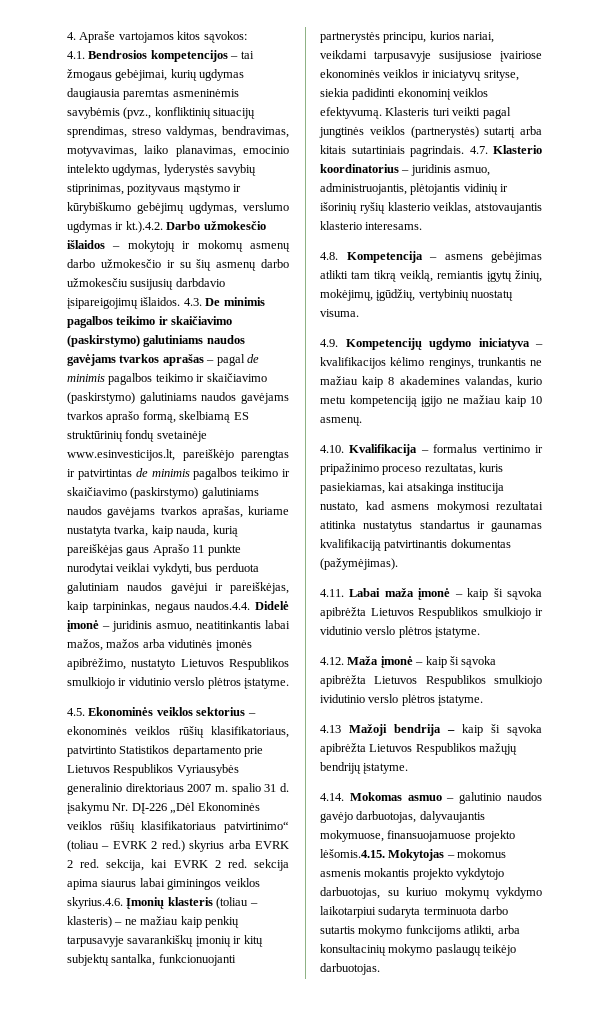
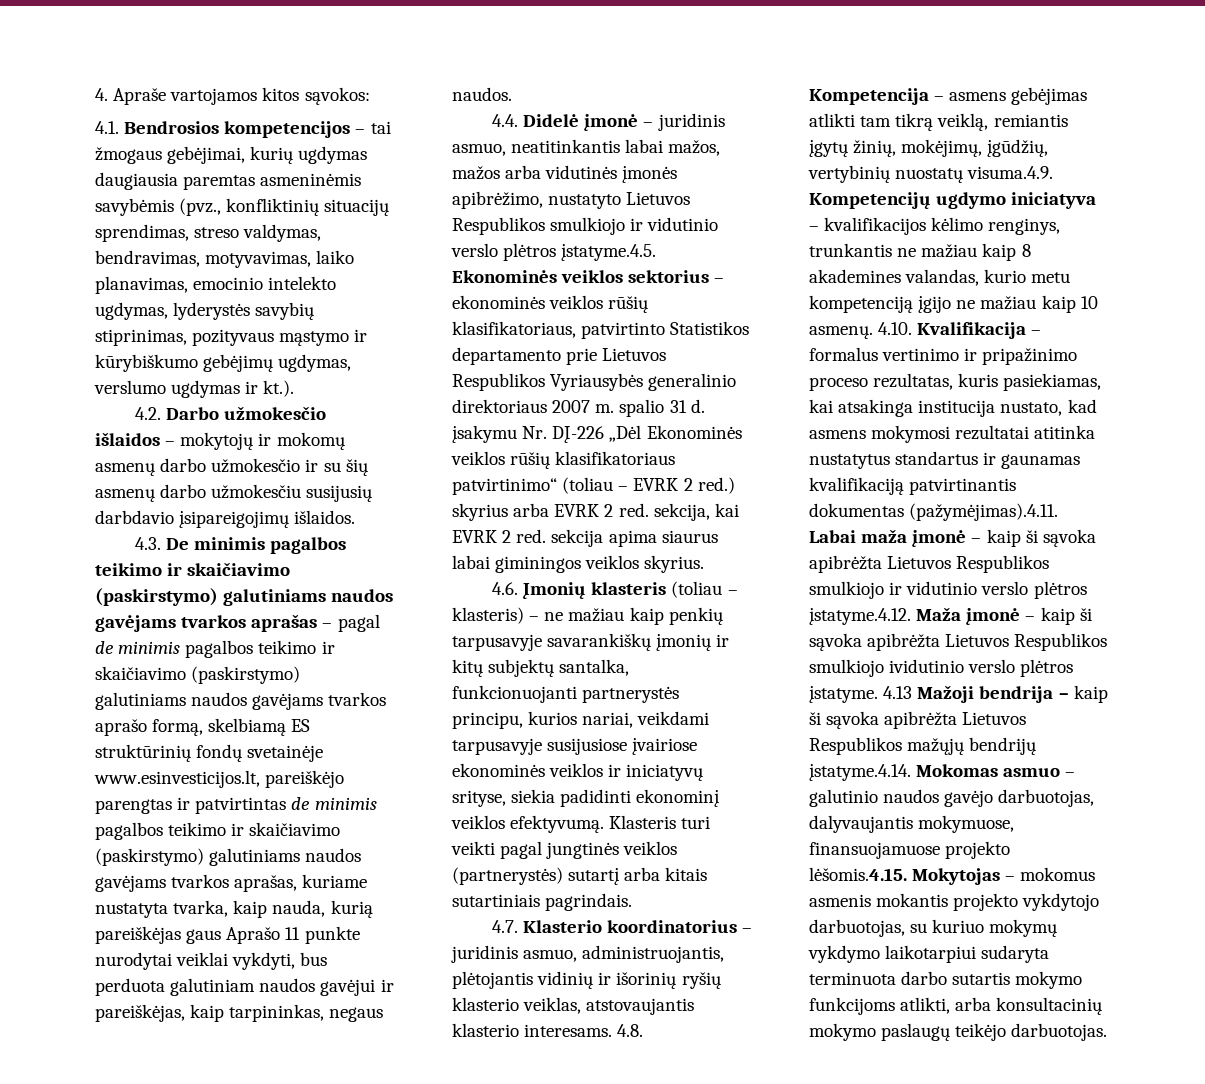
- 4.1. Bendrosios kompetencijos – tai žmogaus gebėjimai, kurių ugdymas daugiausia paremtas asmeninėmis savybėmis (pvz., konfliktinių situacijų sprendimas, streso valdymas, bendravimas, motyvavimas, laiko planavimas, emocinio intelekto ugdymas, lyderystės savybių stiprinimas, pozityvaus mąstymo ir kūrybiškumo gebėjimų ugdymas, verslumo ugdymas ir kt.).4.2. Darbo užmokesčio išlaidos – mokytojų ir mokomų asmenų darbo užmokesčio ir su šių asmenų darbo užmokesčiu susijusių darbdavio įsipareigojimų išlaidos. 4.3. De minimis pagalbos teikimo ir skaičiavimo (paskirstymo) galutiniams naudos gavėjams tvarkos aprašas – pagal de minimis pagalbos teikimo ir skaičiavimo (paskirstymo) galutiniams naudos gavėjams tvarkos aprašo formą, skelbiamą ES struktūrinių fondų svetainėje www.esinvesticijos.lt, pareiškėjo parengtas ir patvirtintas de minimis pagalbos teikimo ir skaičiavimo (paskirstymo) galutiniams naudos gavėjams tvarkos aprašas, kuriame nustatyta tvarka, kaip nauda, kurią pareiškėjas gaus Aprašo 11 punkte nurodytai veiklai vykdyti, bus perduota galutiniam naudos gavėjui ir pareiškėjas, kaip tarpininkas, negaus naudos.4.4. Didelė įmonė – juridinis asmuo, neatitinkantis labai mažos, mažos arba vidutinės įmonės apibrėžimo, nustatyto Lietuvos Respublikos smulkiojo ir vidutinio verslo plėtros įstatyme.
- 4.5. Ekonominės veiklos sektorius – ekonominės veiklos rūšių klasifikatoriaus, patvirtinto Statistikos departamento prie Lietuvos Respublikos Vyriausybės generalinio direktoriaus 2007 m. spalio 31 d. įsakymu Nr. DĮ-226 „Dėl Ekonominės veiklos rūšių klasifikatoriaus patvirtinimo“ (toliau – EVRK 2 red.) skyrius arba EVRK 2 red. sekcija, kai EVRK 2 red. sekcija apima siaurus labai giminingos veiklos skyrius.4.6. Įmonių klasteris (toliau – klasteris) – ne mažiau kaip penkių tarpusavyje savarankiškų įmonių ir kitų subjektų santalka, funkcionuojanti partnerystės principu, kurios nariai, veikdami tarpusavyje susijusiose įvairiose ekonominės veiklos ir iniciatyvų srityse, siekia padidinti ekonominį veiklos efektyvumą.
+ 4.1. Bendrosios kompetencijos – tai žmogaus gebėjimai, kurių ugdymas daugiausia paremtas asmeninėmis savybėmis (pvz., konfliktinių situacijų sprendimas, streso valdymas, bendravimas, motyvavimas, laiko planavimas, emocinio intelekto ugdymas, lyderystės savybių stiprinimas, pozityvaus mąstymo ir kūrybiškumo gebėjimų ugdymas, verslumo ugdymas ir kt.).
+ 4.2. Darbo užmokesčio išlaidos – mokytojų ir mokomų asmenų darbo užmokesčio ir su šių asmenų darbo užmokesčiu susijusių darbdavio įsipareigojimų išlaidos.
+ 4.3. De minimis pagalbos teikimo ir skaičiavimo (paskirstymo) galutiniams naudos gavėjams tvarkos aprašas – pagal de minimis pagalbos teikimo ir skaičiavimo (paskirstymo) galutiniams naudos gavėjams tvarkos aprašo formą, skelbiamą ES struktūrinių fondų svetainėje www.esinvesticijos.lt, pareiškėjo parengtas ir patvirtintas de minimis pagalbos teikimo ir skaičiavimo (paskirstymo) galutiniams naudos gavėjams tvarkos aprašas, kuriame nustatyta tvarka, kaip nauda, kurią pareiškėjas gaus Aprašo 11 punkte nurodytai veiklai vykdyti, bus perduota galutiniam naudos gavėjui ir pareiškėjas, kaip tarpininkas, negaus naudos.
+ 4.4. Didelė įmonė – juridinis asmuo, neatitinkantis labai mažos, mažos arba vidutinės įmonės apibrėžimo, nustatyto Lietuvos Respublikos smulkiojo ir vidutinio verslo plėtros įstatyme.4.5. Ekonominės veiklos sektorius – ekonominės veiklos rūšių klasifikatoriaus, patvirtinto Statistikos departamento prie Lietuvos Respublikos Vyriausybės generalinio direktoriaus 2007 m. spalio 31 d. įsakymu Nr. DĮ-226 „Dėl Ekonominės veiklos rūšių klasifikatoriaus patvirtinimo“ (toliau – EVRK 2 red.) skyrius arba EVRK 2 red. sekcija, kai EVRK 2 red. sekcija apima siaurus labai giminingos veiklos skyrius.
+ 4.6. Įmonių klasteris (toliau – klasteris) – ne mažiau kaip penkių tarpusavyje savarankiškų įmonių ir kitų subjektų santalka, funkcionuojanti partnerystės principu, kurios nariai, veikdami tarpusavyje susijusiose įvairiose ekonominės veiklos ir iniciatyvų srityse, siekia padidinti ekonominį veiklos efektyvumą.
- Klasteris turi veikti pagal jungtinės veiklos (partnerystės) sutartį arba kitais sutartiniais pagrindais. 4.7. Klasterio koordinatorius – juridinis asmuo, administruojantis, plėtojantis vidinių ir išorinių ryšių klasterio veiklas, atstovaujantis klasterio interesams.
- 4.8. Kompetencija – asmens gebėjimas atlikti tam tikrą veiklą, remiantis įgytų žinių, mokėjimų, įgūdžių, vertybinių nuostatų visuma.
- 4.9. Kompetencijų ugdymo iniciatyva – kvalifikacijos kėlimo renginys, trunkantis ne mažiau kaip 8 akademines valandas, kurio metu kompetenciją įgijo ne mažiau kaip 10 asmenų.
- 4.10. Kvalifikacija – formalus vertinimo ir pripažinimo proceso rezultatas, kuris pasiekiamas, kai atsakinga institucija nustato, kad asmens mokymosi rezultatai atitinka nustatytus standartus ir gaunamas kvalifikaciją patvirtinantis dokumentas (pažymėjimas).
- 4.11. Labai maža įmonė – kaip ši sąvoka apibrėžta Lietuvos Respublikos smulkiojo ir vidutinio verslo plėtros įstatyme.
- 4.12. Maža įmonė – kaip ši sąvoka apibrėžta Lietuvos Respublikos smulkiojo ividutinio verslo plėtros įstatyme.
- 4.13 Mažoji bendrija – kaip ši sąvoka apibrėžta Lietuvos Respublikos mažųjų bendrijų įstatyme.
- 4.14. Mokomas asmuo – galutinio naudos gavėjo darbuotojas, dalyvaujantis mokymuose, finansuojamuose projekto lėšomis.4.15. Mokytojas – mokomus asmenis mokantis projekto vykdytojo darbuotojas, su kuriuo mokymų vykdymo laikotarpiui sudaryta terminuota darbo sutartis mokymo funkcijoms atlikti, arba konsultacinių mokymo paslaugų teikėjo darbuotojas.
+ Klasteris turi veikti pagal jungtinės veiklos (partnerystės) sutartį arba kitais sutartiniais pagrindais.
+ 4.7. Klasterio koordinatorius – juridinis asmuo, administruojantis, plėtojantis vidinių ir išorinių ryšių klasterio veiklas, atstovaujantis klasterio interesams. 4.8. Kompetencija – asmens gebėjimas atlikti tam tikrą veiklą, remiantis įgytų žinių, mokėjimų, įgūdžių, vertybinių nuostatų visuma.4.9. Kompetencijų ugdymo iniciatyva – kvalifikacijos kėlimo renginys, trunkantis ne mažiau kaip 8 akademines valandas, kurio metu kompetenciją įgijo ne mažiau kaip 10 asmenų. 4.10. Kvalifikacija – formalus vertinimo ir pripažinimo proceso rezultatas, kuris pasiekiamas, kai atsakinga institucija nustato, kad asmens mokymosi rezultatai atitinka nustatytus standartus ir gaunamas kvalifikaciją patvirtinantis dokumentas (pažymėjimas).4.11. Labai maža įmonė – kaip ši sąvoka apibrėžta Lietuvos Respublikos smulkiojo ir vidutinio verslo plėtros įstatyme.4.12. Maža įmonė – kaip ši sąvoka apibrėžta Lietuvos Respublikos smulkiojo ividutinio verslo plėtros įstatyme. 4.13 Mažoji bendrija – kaip ši sąvoka apibrėžta Lietuvos Respublikos mažųjų bendrijų įstatyme.4.14. Mokomas asmuo – galutinio naudos gavėjo darbuotojas, dalyvaujantis mokymuose, finansuojamuose projekto lėšomis.4.15. Mokytojas – mokomus asmenis mokantis projekto vykdytojo darbuotojas, su kuriuo mokymų vykdymo laikotarpiui sudaryta terminuota darbo sutartis mokymo funkcijoms atlikti, arba konsultacinių mokymo paslaugų teikėjo darbuotojas.

